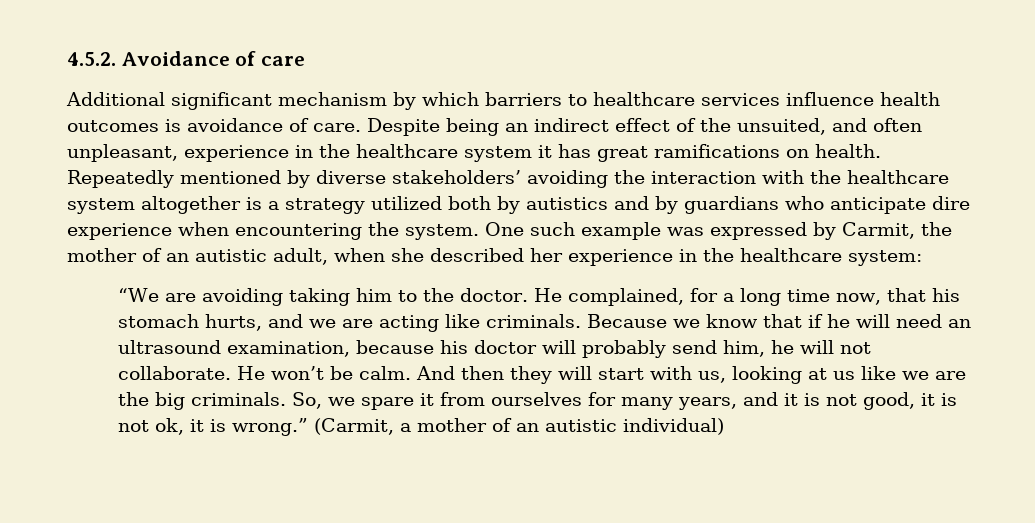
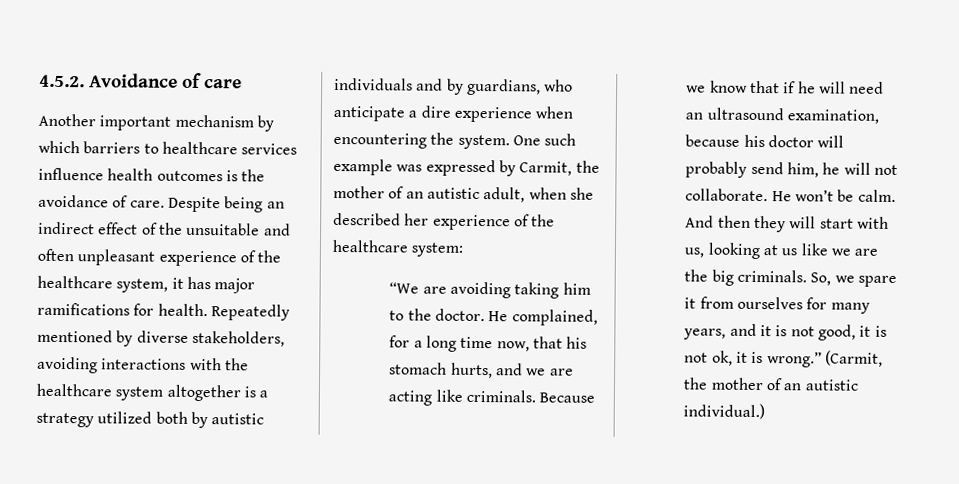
- Additional significant mechanism by which barriers to healthcare services influence health outcomes is avoidance of care.
+ Another important mechanism by which barriers to healthcare services influence health outcomes is the avoidance of care.
- Despite being an indirect effect of the unsuited, and often unpleasant, experience in the healthcare system it has great ramifications on health.
+ Despite being an indirect effect of the unsuitable and often unpleasant experience of the healthcare system, it has major ramifications for health.
- Repeatedly mentioned by diverse stakeholders’ avoiding the interaction with the healthcare system altogether is a strategy utilized both by autistics and by guardians who anticipate dire experience when encountering the system.
+ Repeatedly mentioned by diverse stakeholders, avoiding interactions with the healthcare system altogether is a strategy utilized both by autistic individuals and by guardians, who anticipate a dire experience when encountering the system.
- One such example was expressed by Carmit, the mother of an autistic adult, when she described her experience in the healthcare system:
+ One such example was expressed by Carmit, the mother of an autistic adult, when she described her experience of the healthcare system:
- (Carmit, a mother of an autistic individual)
+ (Carmit, the mother of an autistic individual.)

